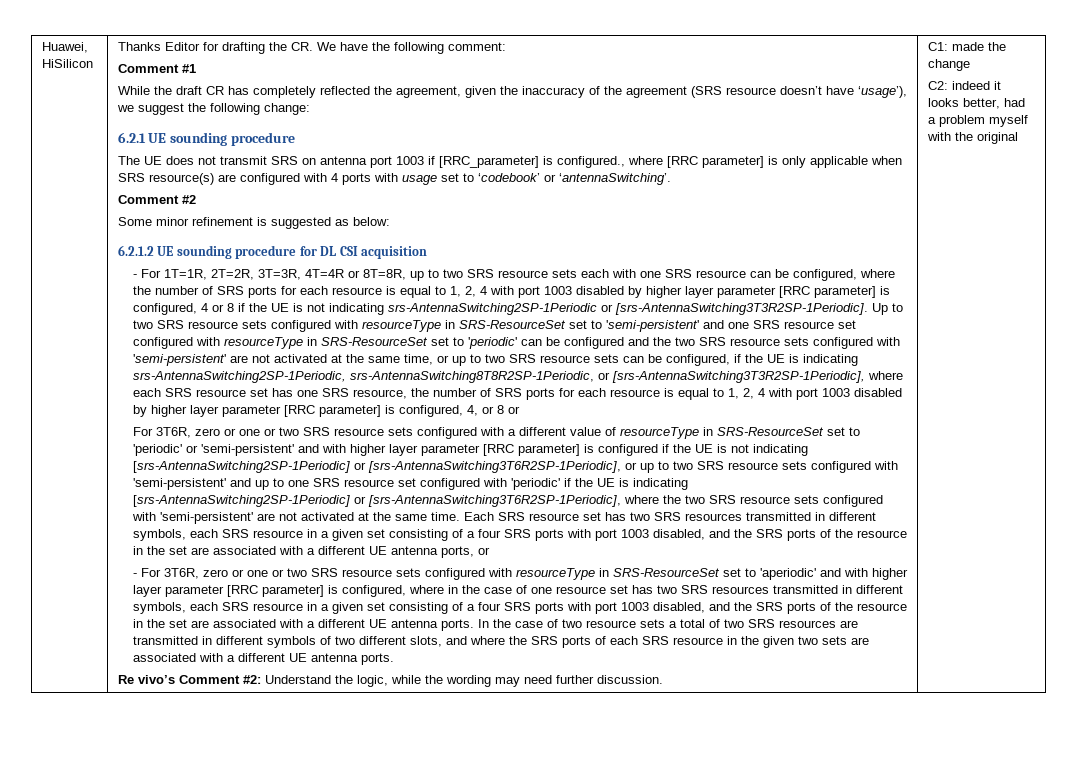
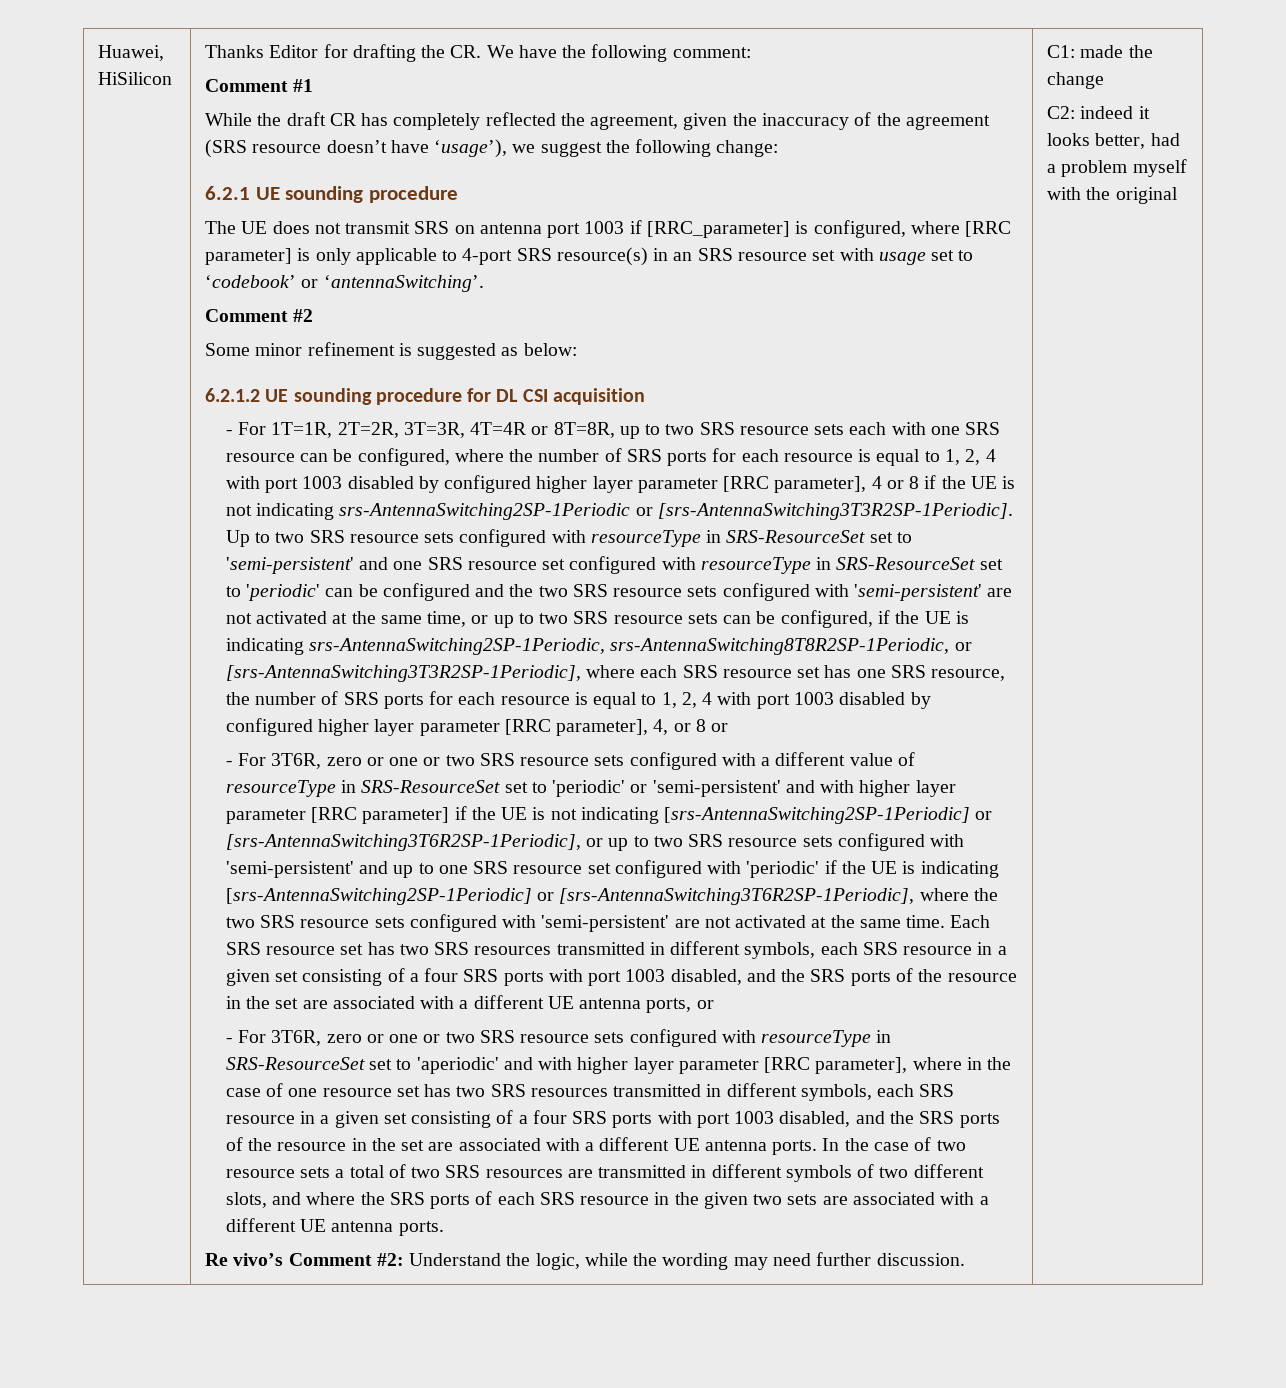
- The UE does not transmit SRS on antenna port 1003 if [RRC_parameter] is configured., where [RRC parameter] is only applicable when SRS resource(s) are configured with 4 ports with usage set to ‘codebook’ or ‘antennaSwitching’.
+ The UE does not transmit SRS on antenna port 1003 if [RRC_parameter] is configured, where [RRC parameter] is only applicable to 4-port SRS resource(s) in an SRS resource set with usage set to ‘codebook’ or ‘antennaSwitching’.
- - For 1T=1R, 2T=2R, 3T=3R, 4T=4R or 8T=8R, up to two SRS resource sets each with one SRS resource can be configured, where the number of SRS ports for each resource is equal to 1, 2, 4 with port 1003 disabled by higher layer parameter [RRC parameter] is configured, 4 or 8 if the UE is not indicating srs-AntennaSwitching2SP-1Periodic or [srs-AntennaSwitching3T3R2SP-1Periodic].
+ - For 1T=1R, 2T=2R, 3T=3R, 4T=4R or 8T=8R, up to two SRS resource sets each with one SRS resource can be configured, where the number of SRS ports for each resource is equal to 1, 2, 4 with port 1003 disabled by configured higher layer parameter [RRC parameter], 4 or 8 if the UE is not indicating srs-AntennaSwitching2SP-1Periodic or [srs-AntennaSwitching3T3R2SP-1Periodic].
- Up to two SRS resource sets configured with resourceType in SRS-ResourceSet set to 'semi-persistent' and one SRS resource set configured with resourceType in SRS-ResourceSet set to 'periodic' can be configured and the two SRS resource sets configured with 'semi-persistent' are not activated at the same time, or up to two SRS resource sets can be configured, if the UE is indicating srs-AntennaSwitching2SP-1Periodic, srs-AntennaSwitching8T8R2SP-1Periodic, or [srs-AntennaSwitching3T3R2SP-1Periodic], where each SRS resource set has one SRS resource, the number of SRS ports for each resource is equal to 1, 2, 4 with port 1003 disabled by higher layer parameter [RRC parameter] is configured, 4, or 8 or
+ Up to two SRS resource sets configured with resourceType in SRS-ResourceSet set to 'semi-persistent' and one SRS resource set configured with resourceType in SRS-ResourceSet set to 'periodic' can be configured and the two SRS resource sets configured with 'semi-persistent' are not activated at the same time, or up to two SRS resource sets can be configured, if the UE is indicating srs-AntennaSwitching2SP-1Periodic, srs-AntennaSwitching8T8R2SP-1Periodic, or [srs-AntennaSwitching3T3R2SP-1Periodic], where each SRS resource set has one SRS resource, the number of SRS ports for each resource is equal to 1, 2, 4 with port 1003 disabled by configured higher layer parameter [RRC parameter], 4, or 8 or
- For 3T6R, zero or one or two SRS resource sets configured with a different value of resourceType in SRS-ResourceSet set to 'periodic' or 'semi-persistent' and with higher layer parameter [RRC parameter] is configured if the UE is not indicating [srs-AntennaSwitching2SP-1Periodic] or [srs-AntennaSwitching3T6R2SP-1Periodic], or up to two SRS resource sets configured with 'semi-persistent' and up to one SRS resource set configured with 'periodic' if the UE is indicating [srs-AntennaSwitching2SP-1Periodic] or [srs-AntennaSwitching3T6R2SP-1Periodic], where the two SRS resource sets configured with 'semi-persistent' are not activated at the same time.
+ - For 3T6R, zero or one or two SRS resource sets configured with a different value of resourceType in SRS-ResourceSet set to 'periodic' or 'semi-persistent' and with higher layer parameter [RRC parameter] if the UE is not indicating [srs-AntennaSwitching2SP-1Periodic] or [srs-AntennaSwitching3T6R2SP-1Periodic], or up to two SRS resource sets configured with 'semi-persistent' and up to one SRS resource set configured with 'periodic' if the UE is indicating [srs-AntennaSwitching2SP-1Periodic] or [srs-AntennaSwitching3T6R2SP-1Periodic], where the two SRS resource sets configured with 'semi-persistent' are not activated at the same time.
- - For 3T6R, zero or one or two SRS resource sets configured with resourceType in SRS-ResourceSet set to 'aperiodic' and with higher layer parameter [RRC parameter] is configured, where in the case of one resource set has two SRS resources transmitted in different symbols, each SRS resource in a given set consisting of a four SRS ports with port 1003 disabled, and the SRS ports of the resource in the set are associated with a different UE antenna ports.
+ - For 3T6R, zero or one or two SRS resource sets configured with resourceType in SRS-ResourceSet set to 'aperiodic' and with higher layer parameter [RRC parameter], where in the case of one resource set has two SRS resources transmitted in different symbols, each SRS resource in a given set consisting of a four SRS ports with port 1003 disabled, and the SRS ports of the resource in the set are associated with a different UE antenna ports.

